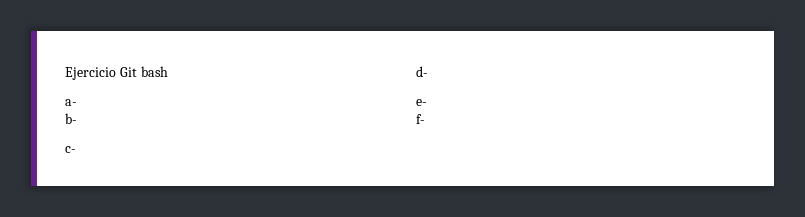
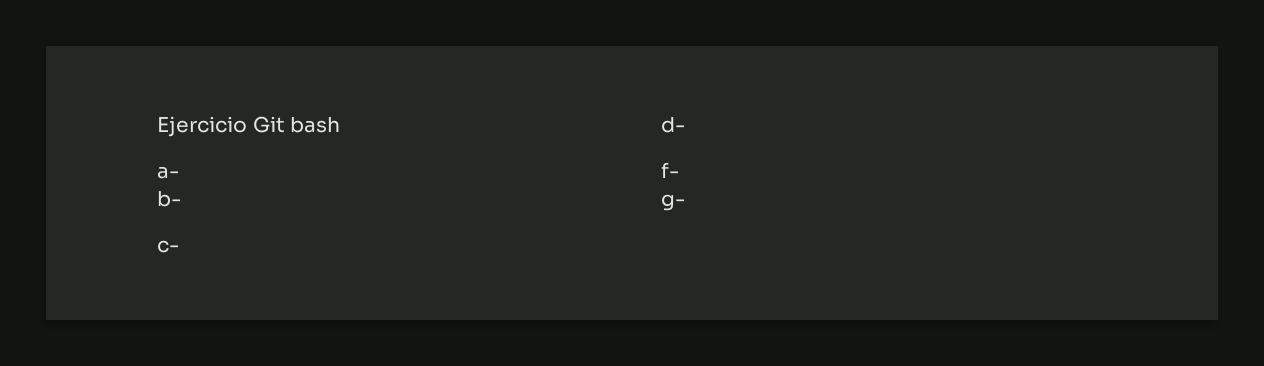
- e-
  f-
+ g-

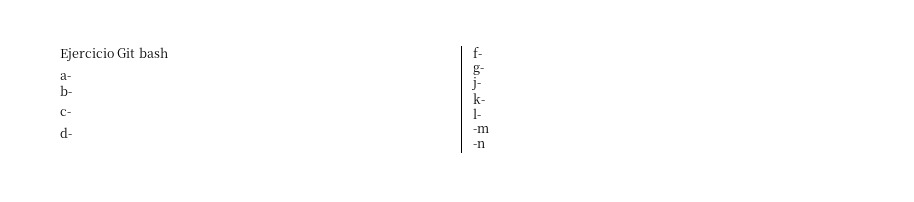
+ j-
+ k-
+ l-
+ -m
+ -n

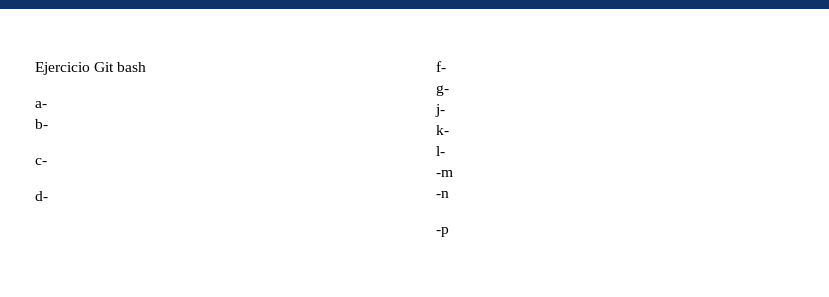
+ -p

